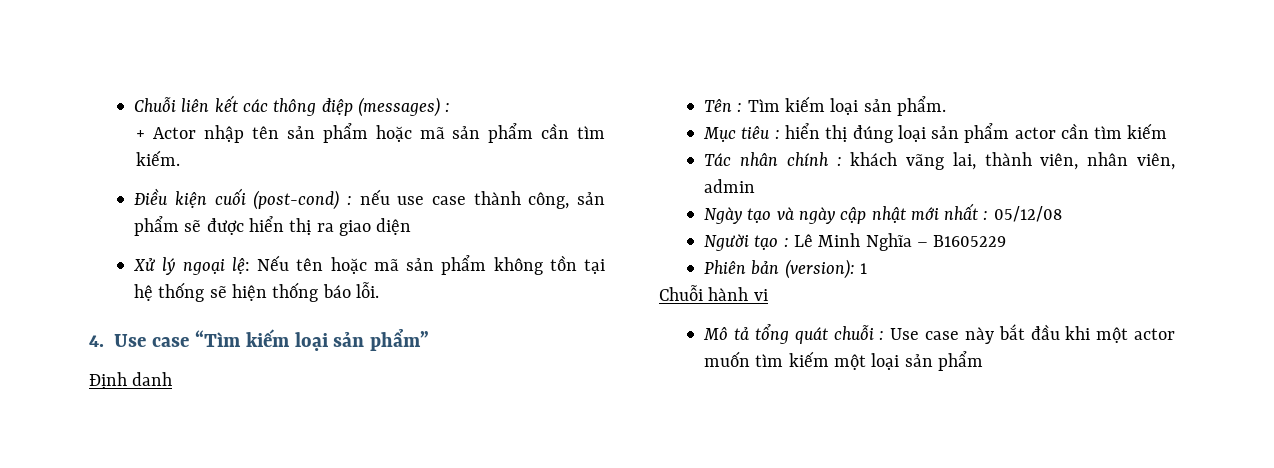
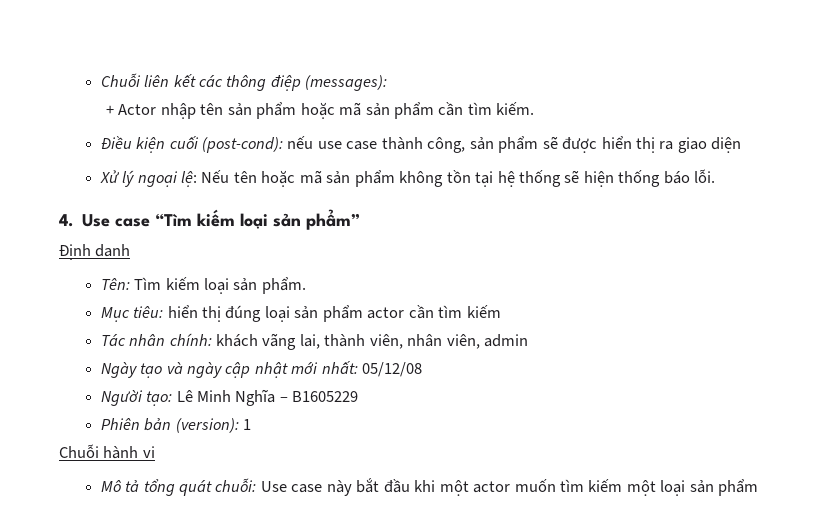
- Chuỗi liên kết các thông điệp (messages) :
+ Chuỗi liên kết các thông điệp (messages):
- Điều kiện cuối (post-cond) : nếu use case thành công, sản phẩm sẽ được hiển thị ra giao diện
+ Điều kiện cuối (post-cond): nếu use case thành công, sản phẩm sẽ được hiển thị ra giao diện
- Tên : Tìm kiếm loại sản phẩm.
+ Tên: Tìm kiếm loại sản phẩm.
- Mục tiêu : hiển thị đúng loại sản phẩm actor cần tìm kiếm
+ Mục tiêu: hiển thị đúng loại sản phẩm actor cần tìm kiếm
- Tác nhân chính : khách vãng lai, thành viên, nhân viên, admin
+ Tác nhân chính: khách vãng lai, thành viên, nhân viên, admin
- Ngày tạo và ngày cập nhật mới nhất : 05/12/08
+ Ngày tạo và ngày cập nhật mới nhất: 05/12/08
- Người tạo : Lê Minh Nghĩa – B1605229
+ Người tạo: Lê Minh Nghĩa – B1605229
- Mô tả tổng quát chuỗi : Use case này bắt đầu khi một actor muốn tìm kiếm một loại sản phẩm
+ Mô tả tổng quát chuỗi: Use case này bắt đầu khi một actor muốn tìm kiếm một loại sản phẩm

